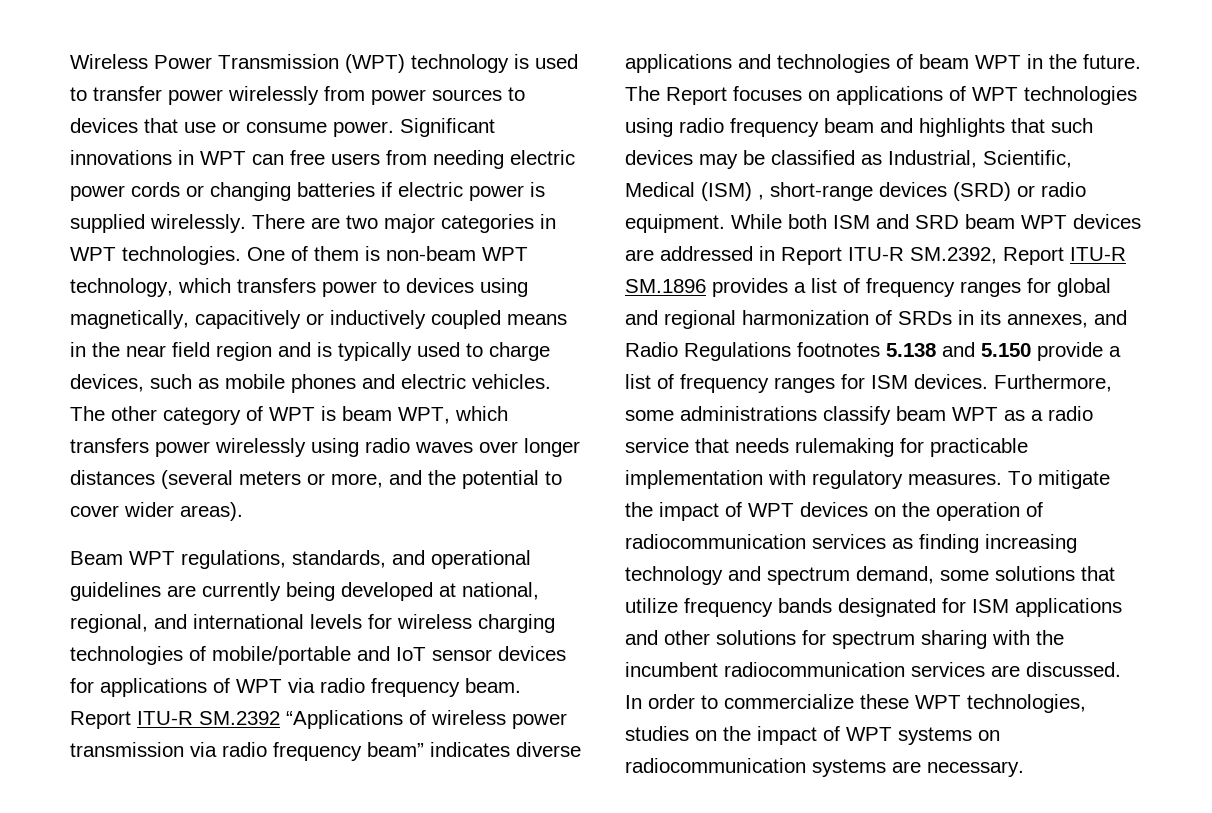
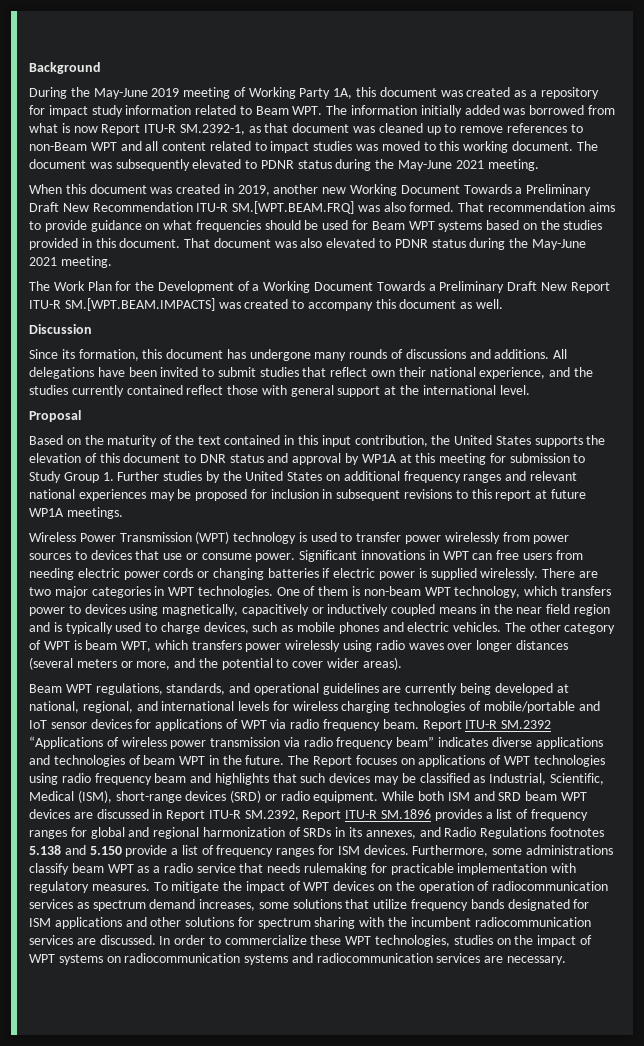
+ Background
+ During the May-June 2019 meeting of Working Party 1A, this document was created as a repository for impact study information related to Beam WPT. The information initially added was borrowed from what is now Report ITU-R SM.2392-1, as that document was cleaned up to remove references to non-Beam WPT and all content related to impact studies was moved to this working document. The document was subsequently elevated to PDNR status during the May-June 2021 meeting.
+ When this document was created in 2019, another new Working Document Towards a Preliminary Draft New Recommendation ITU-R SM.[WPT.BEAM.FRQ] was also formed. That recommendation aims to provide guidance on what frequencies should be used for Beam WPT systems based on the studies provided in this document. That document was also elevated to PDNR status during the May-June 2021 meeting.
+ The Work Plan for the Development of a Working Document Towards a Preliminary Draft New Report ITU-R SM.[WPT.BEAM.IMPACTS] was created to accompany this document as well.
+ Discussion
+ Since its formation, this document has undergone many rounds of discussions and additions. All delegations have been invited to submit studies that reflect own their national experience, and the studies currently contained reflect those with general support at the international level.
+ Proposal
+ Based on the maturity of the text contained in this input contribution, the United States supports the elevation of this document to DNR status and approval by WP1A at this meeting for submission to Study Group 1. Further studies by the United States on additional frequency ranges and relevant national experiences may be proposed for inclusion in subsequent revisions to this report at future WP1A meetings.
- The Report focuses on applications of WPT technologies using radio frequency beam and highlights that such devices may be classified as Industrial, Scientific, Medical (ISM) , short-range devices (SRD) or radio equipment.
+ The Report focuses on applications of WPT technologies using radio frequency beam and highlights that such devices may be classified as Industrial, Scientific, Medical (ISM), short-range devices (SRD) or radio equipment.
- While both ISM and SRD beam WPT devices are addressed in Report ITU-R SM.2392, Report ITU-R SM.1896 provides a list of frequency ranges for global and regional harmonization of SRDs in its annexes, and Radio Regulations footnotes 5.138 and 5.150 provide a list of frequency ranges for ISM devices.
+ While both ISM and SRD beam WPT devices are discussed in Report ITU-R SM.2392, Report ITU-R SM.1896 provides a list of frequency ranges for global and regional harmonization of SRDs in its annexes, and Radio Regulations footnotes 5.138 and 5.150 provide a list of frequency ranges for ISM devices.
- To mitigate the impact of WPT devices on the operation of radiocommunication services as finding increasing technology and spectrum demand, some solutions that utilize frequency bands designated for ISM applications and other solutions for spectrum sharing with the incumbent radiocommunication services are discussed.
+ To mitigate the impact of WPT devices on the operation of radiocommunication services as spectrum demand increases, some solutions that utilize frequency bands designated for ISM applications and other solutions for spectrum sharing with the incumbent radiocommunication services are discussed.
- In order to commercialize these WPT technologies, studies on the impact of WPT systems on radiocommunication systems are necessary.
+ In order to commercialize these WPT technologies, studies on the impact of WPT systems on radiocommunication systems and radiocommunication services are necessary.

